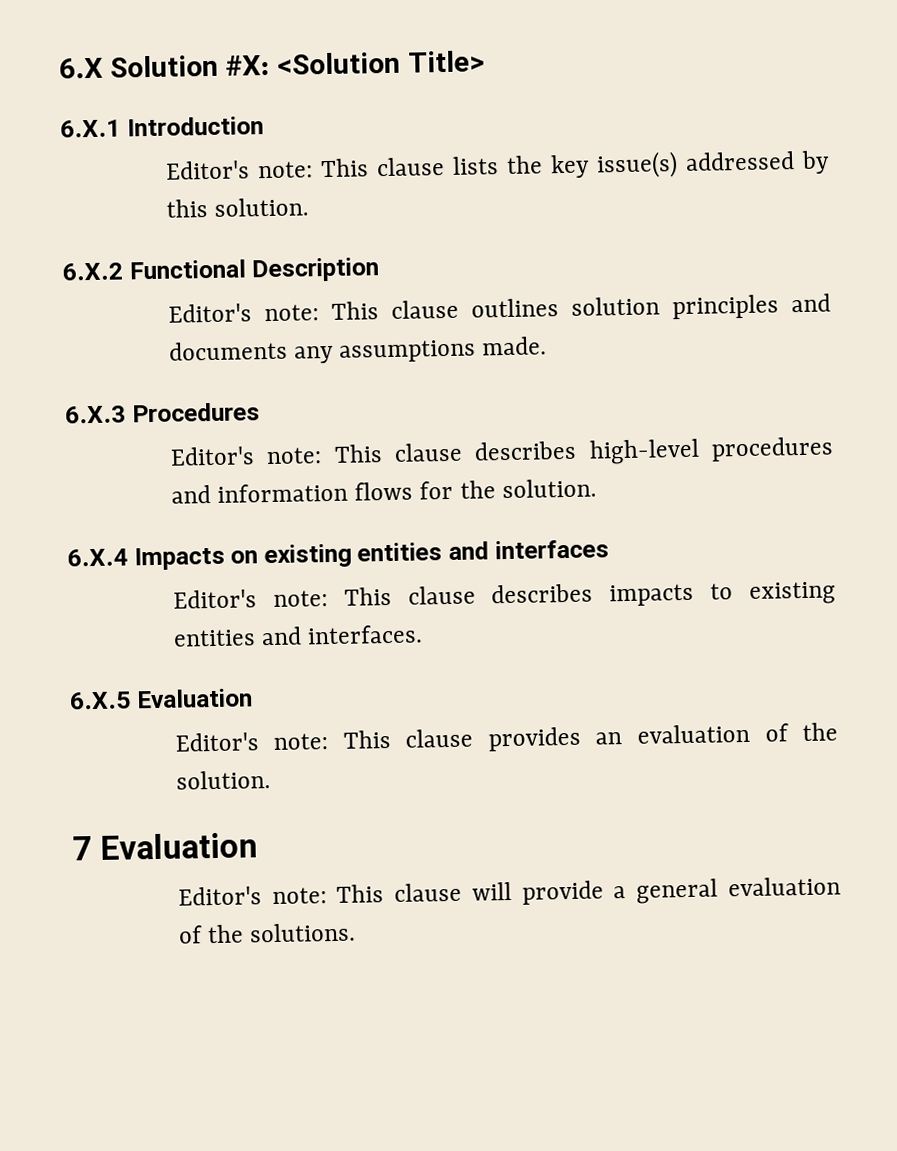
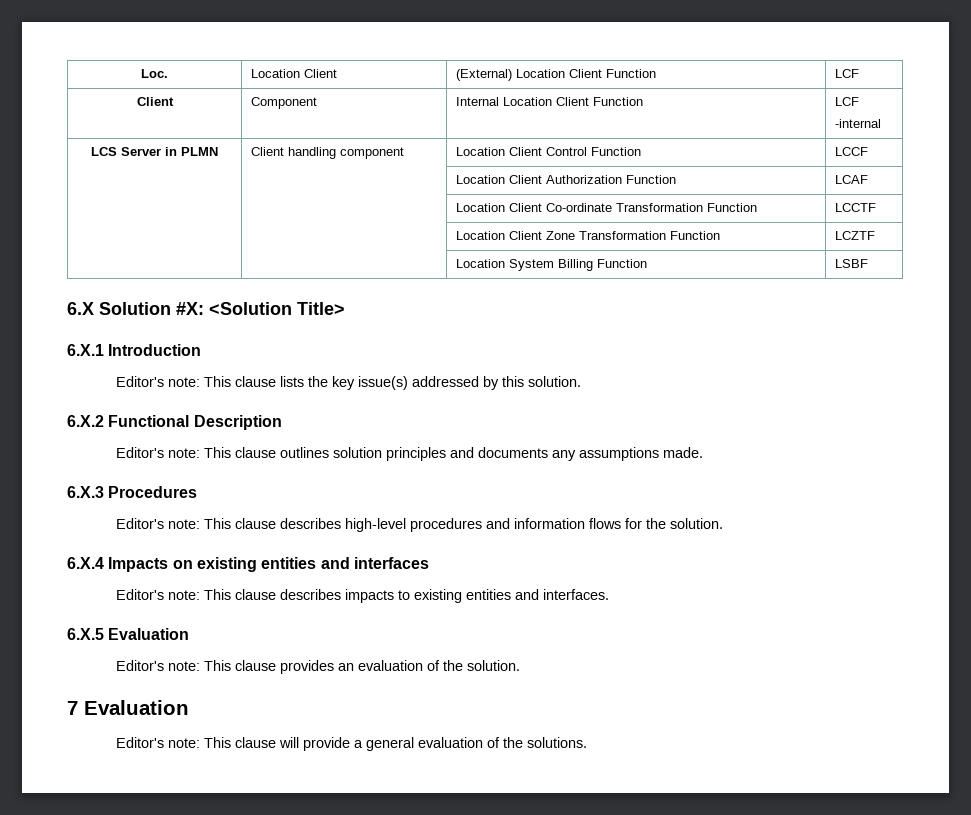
+ Loc. | Location Client | (External) Location Client Function | LCF
+ Client | Component | Internal Location Client Function | LCF
+ -internal
+ LCS Server in PLMN | Client handling component | Location Client Control Function | LCCF
+ | | Location Client Authorization Function | LCAF
+ | | Location Client Co-ordinate Transformation Function | LCCTF
+ | | Location Client Zone Transformation Function | LCZTF
+ | | Location System Billing Function | LSBF

